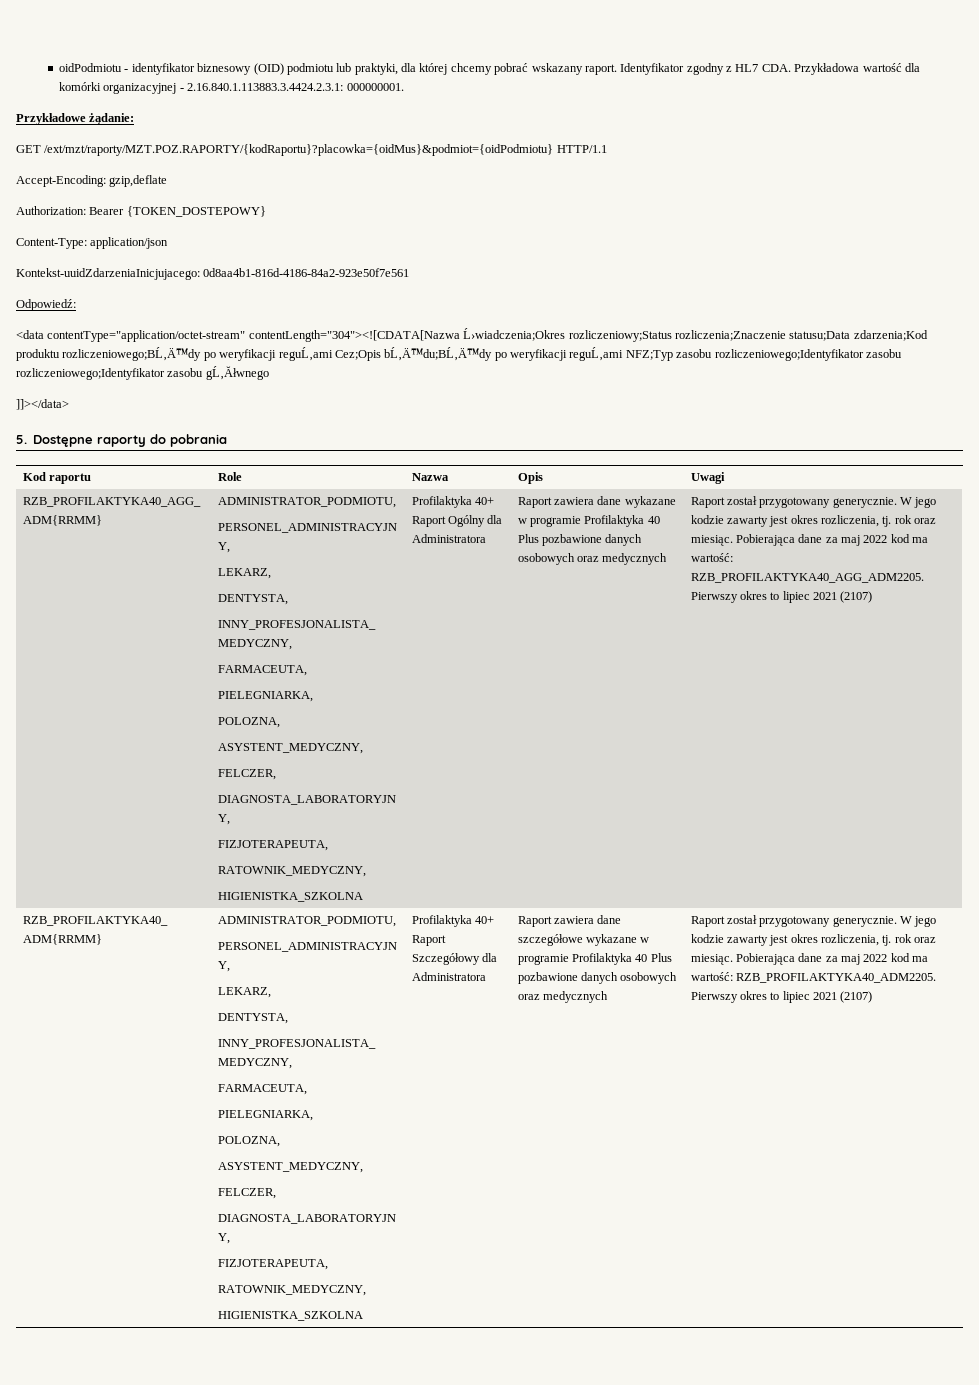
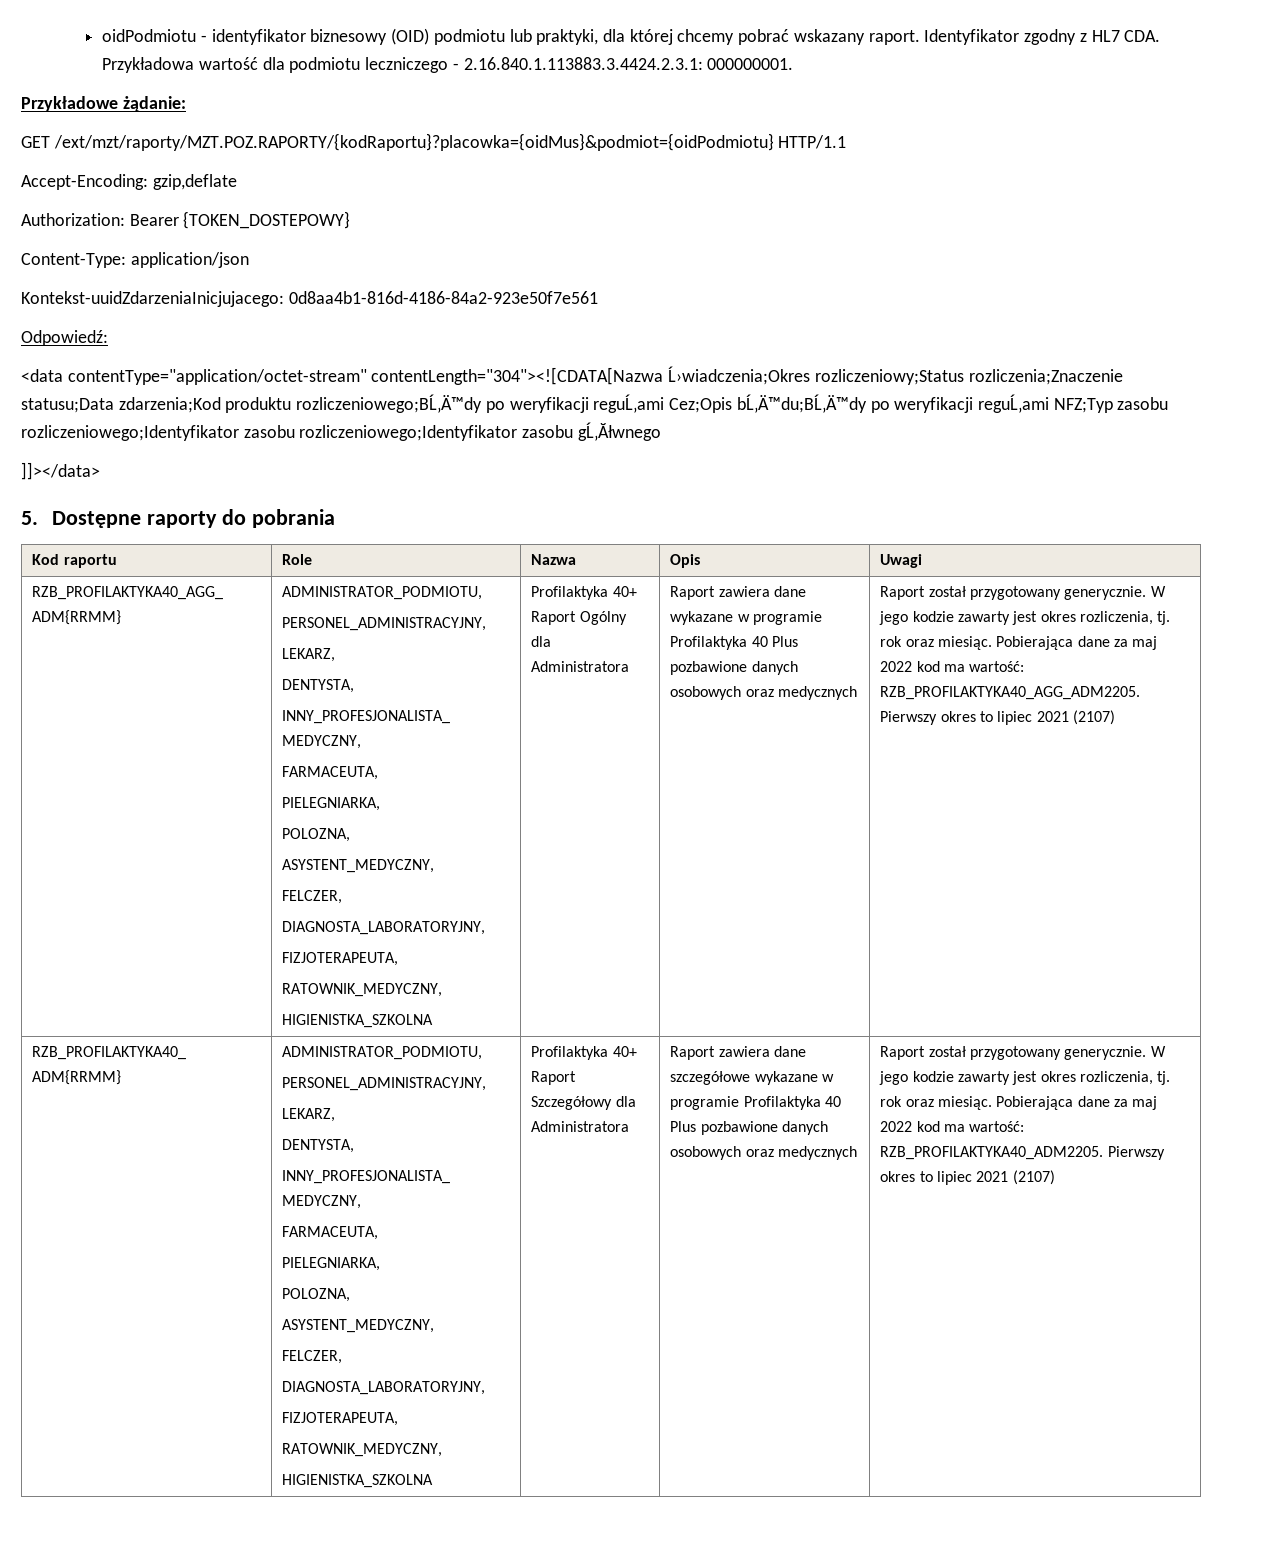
- Identyfikator zgodny z HL7 CDA. Przykładowa wartość dla komórki organizacyjnej - 2.16.840.1.113883.3.4424.2.3.1: 000000001.
+ Identyfikator zgodny z HL7 CDA. Przykładowa wartość dla podmiotu leczniczego - 2.16.840.1.113883.3.4424.2.3.1: 000000001.

